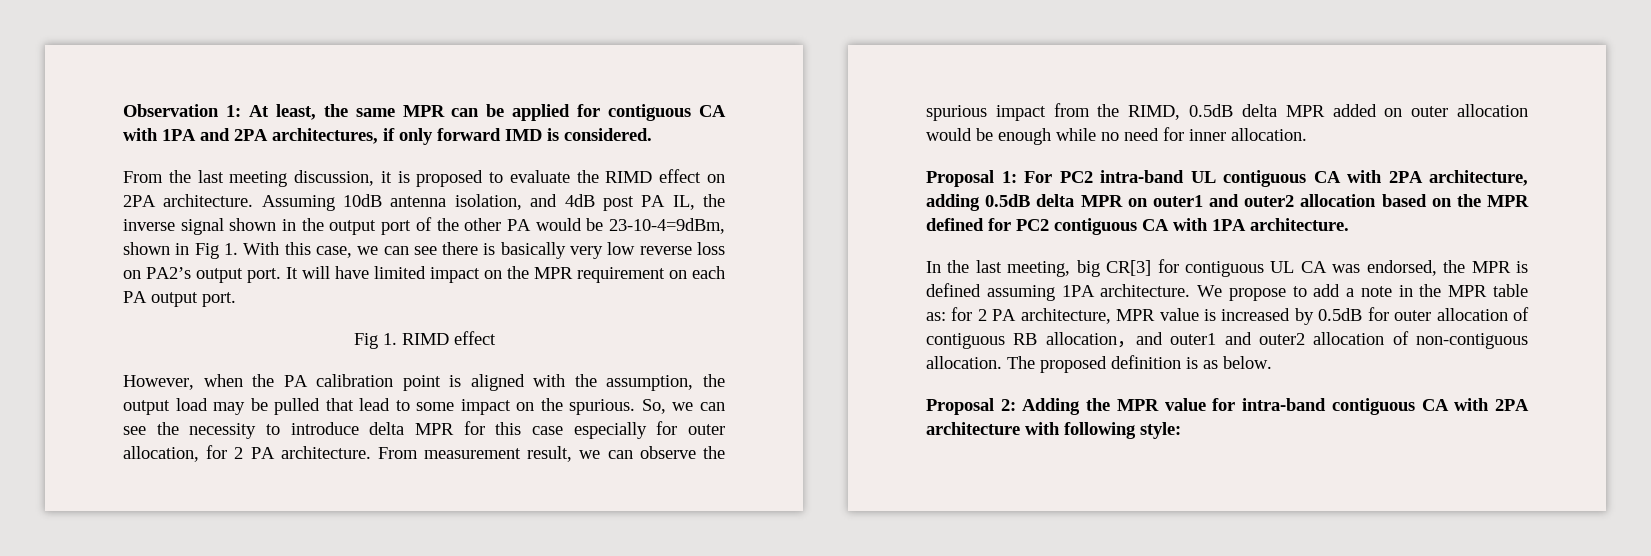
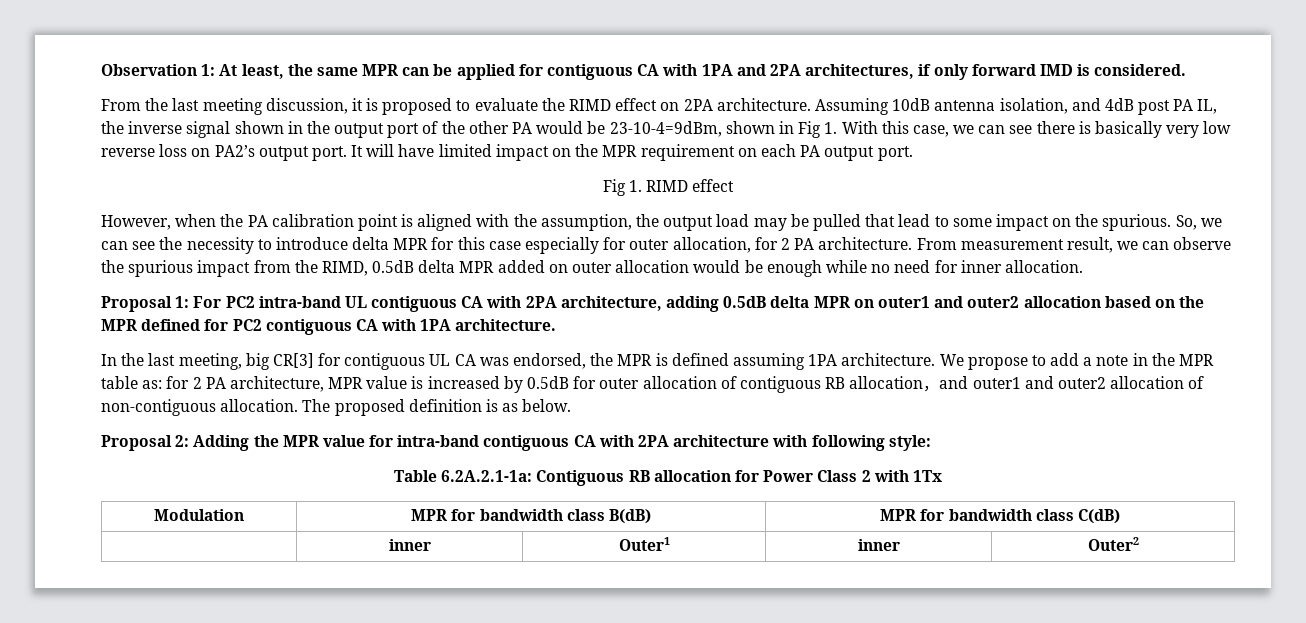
+ Table 6.2A.2.1-1a: Contiguous RB allocation for Power Class 2 with 1Tx
+ Modulation | MPR for bandwidth class B(dB) | MPR for bandwidth class C(dB)
+ | inner | Outer1 | inner | Outer2

